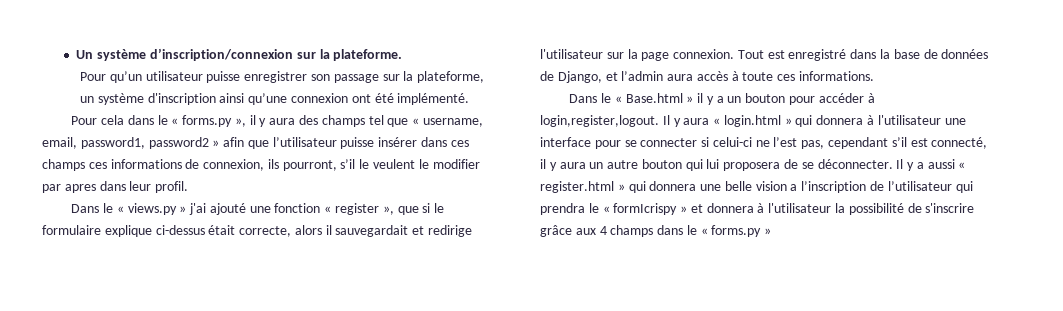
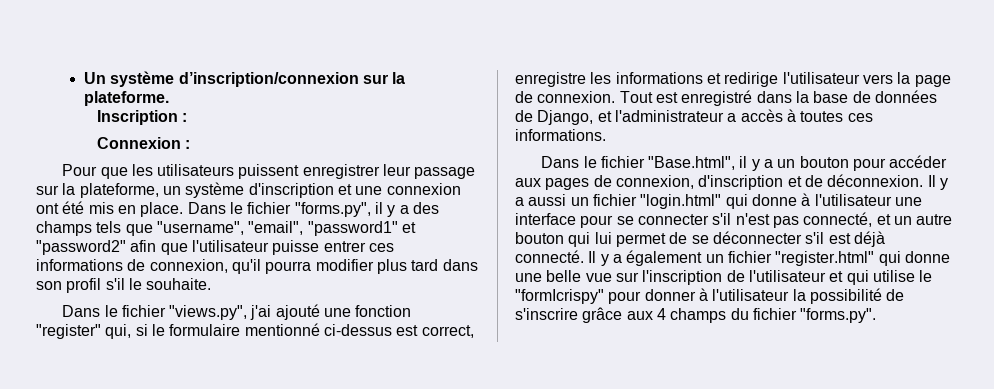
- Pour qu’un utilisateur puisse enregistrer son passage sur la plateforme, un système d'inscription ainsi qu’une connexion ont été implémenté.
- Pour cela dans le « forms.py », il y aura des champs tel que « username, email, password1, password2 » afin que l’utilisateur puisse insérer dans ces champs ces informations de connexion, ils pourront, s’il le veulent le modifier par apres dans leur profil.
- Dans le « views.py » j'ai ajouté une fonction « register », que si le formulaire explique ci-dessus était correcte, alors il sauvegardait et redirige l'utilisateur sur la page connexion.
+ Inscription :
+ Connexion :
+ Pour que les utilisateurs puissent enregistrer leur passage sur la plateforme, un système d'inscription et une connexion ont été mis en place. Dans le fichier "forms.py", il y a des champs tels que "username", "email", "password1" et "password2" afin que l'utilisateur puisse entrer ces informations de connexion, qu'il pourra modifier plus tard dans son profil s'il le souhaite.
+ Dans le fichier "views.py", j'ai ajouté une fonction "register" qui, si le formulaire mentionné ci-dessus est correct, enregistre les informations et redirige l'utilisateur vers la page de connexion.
- Tout est enregistré dans la base de données de Django, et l’admin aura accès à toute ces informations.
+ Tout est enregistré dans la base de données de Django, et l'administrateur a accès à toutes ces informations.
- Dans le « Base.html » il y a un bouton pour accéder à login,register,logout. Il y aura « login.html » qui donnera à l'utilisateur une interface pour se connecter si celui-ci ne l’est pas, cependant s’il est connecté, il y aura un autre bouton qui lui proposera de se déconnecter. Il y a aussi « register.html » qui donnera une belle vision a l’inscription de l’utilisateur qui prendra le « formIcrispy » et donnera à l'utilisateur la possibilité de s'inscrire grâce aux 4 champs dans le « forms.py »
+ Dans le fichier "Base.html", il y a un bouton pour accéder aux pages de connexion, d'inscription et de déconnexion. Il y a aussi un fichier "login.html" qui donne à l'utilisateur une interface pour se connecter s'il n'est pas connecté, et un autre bouton qui lui permet de se déconnecter s'il est déjà connecté. Il y a également un fichier "register.html" qui donne une belle vue sur l'inscription de l'utilisateur et qui utilise le "formIcrispy" pour donner à l'utilisateur la possibilité de s'inscrire grâce aux 4 champs du fichier "forms.py".

